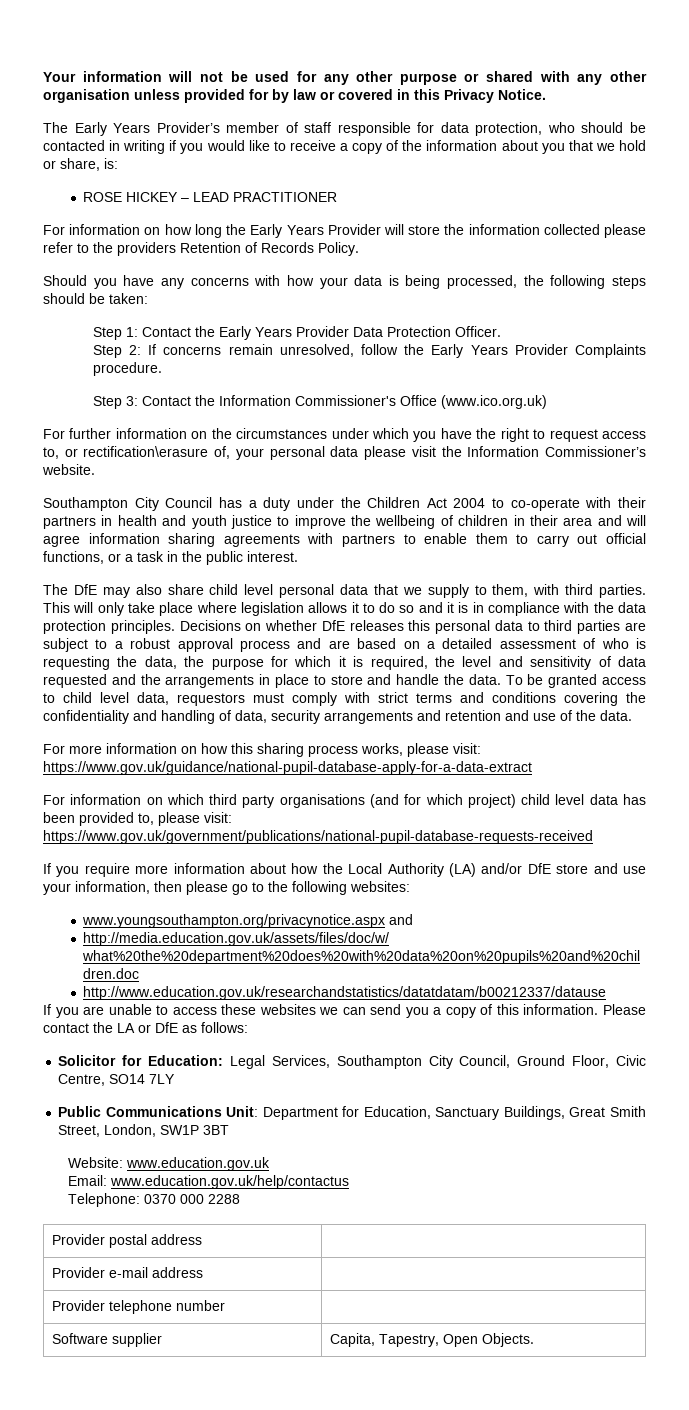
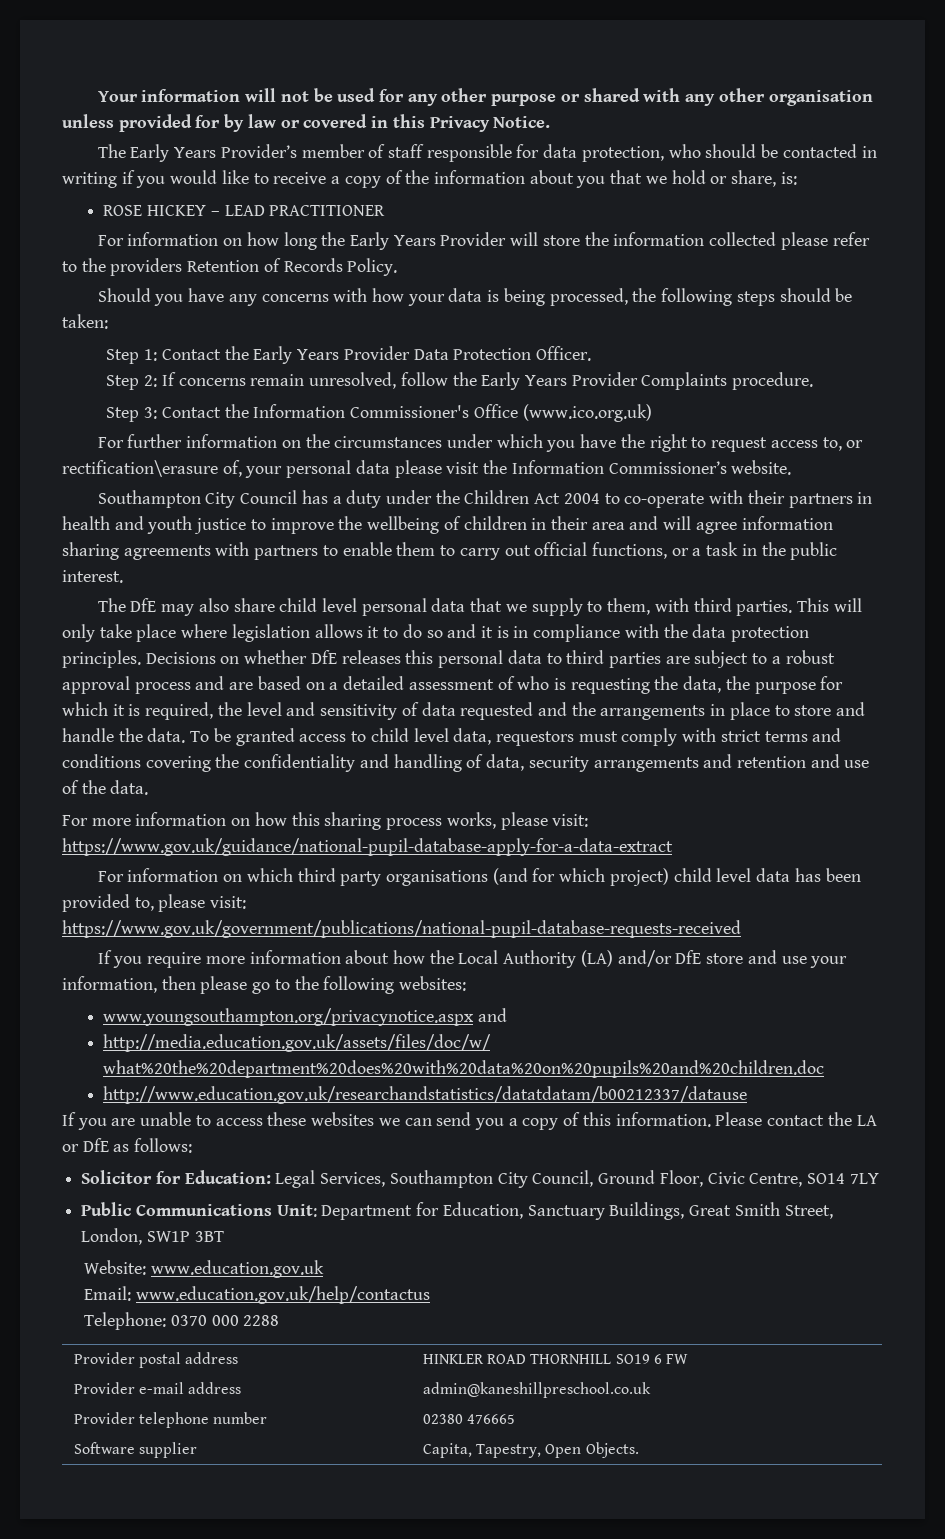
- Provider postal address |
+ Provider postal address | HINKLER ROAD THORNHILL SO19 6 FW
- Provider e-mail address |
+ Provider e-mail address | admin@kaneshillpreschool.co.uk
- Provider telephone number |
+ Provider telephone number | 02380 476665

